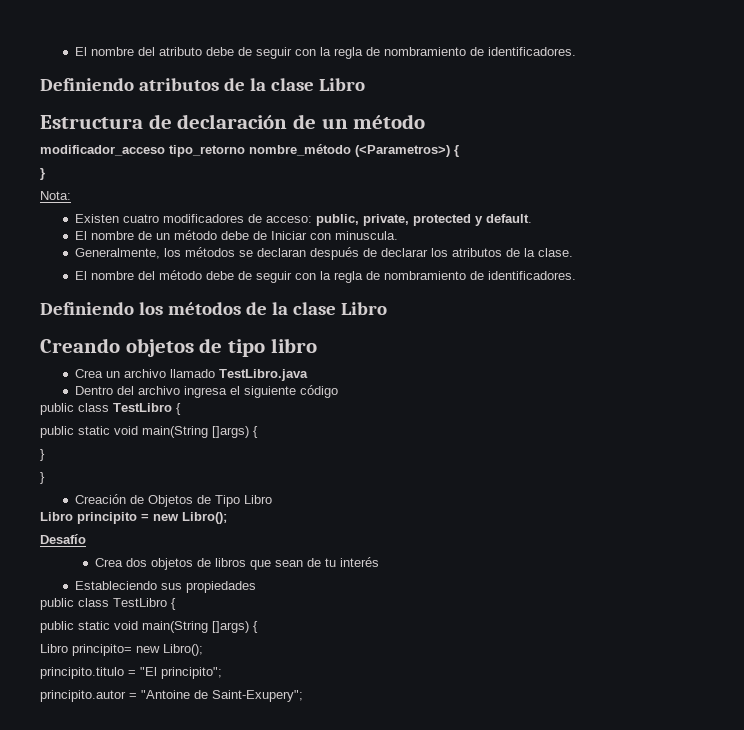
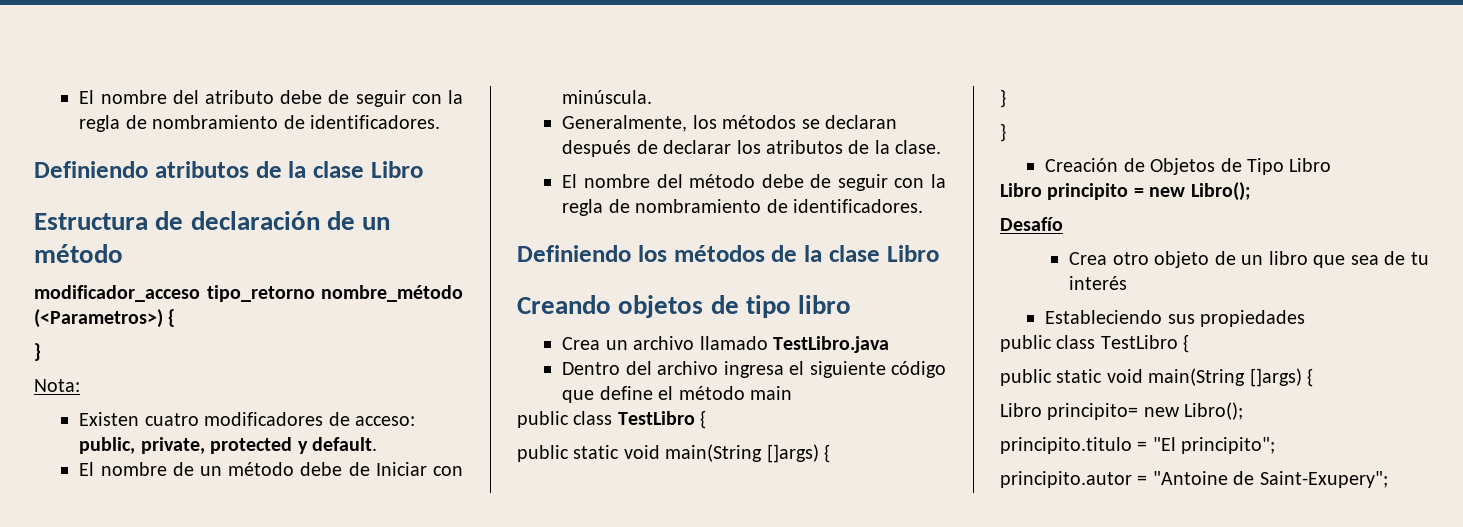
- El nombre de un método debe de Iniciar con minuscula.
+ El nombre de un método debe de Iniciar con minúscula.
- Dentro del archivo ingresa el siguiente código
+ Dentro del archivo ingresa el siguiente código que define el método main
- Crea dos objetos de libros que sean de tu interés
+ Crea otro objeto de un libro que sea de tu interés

